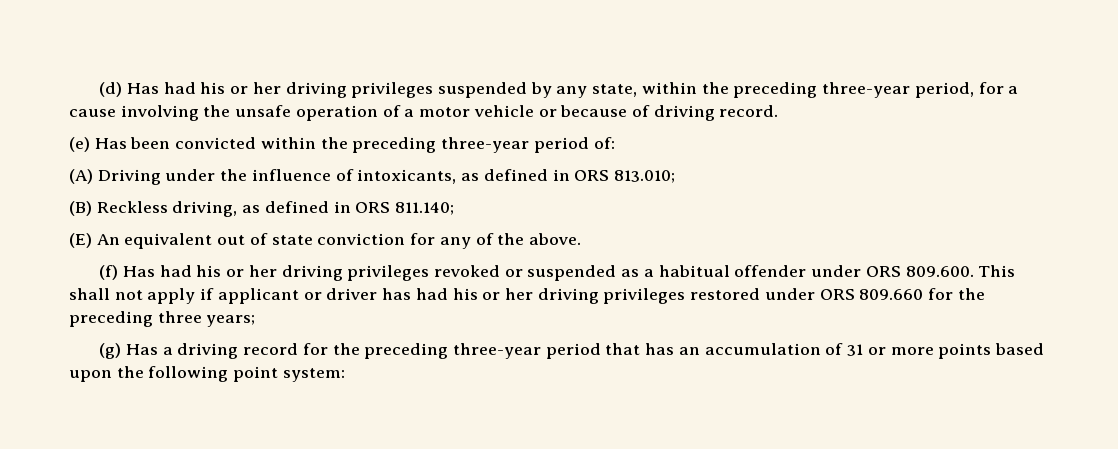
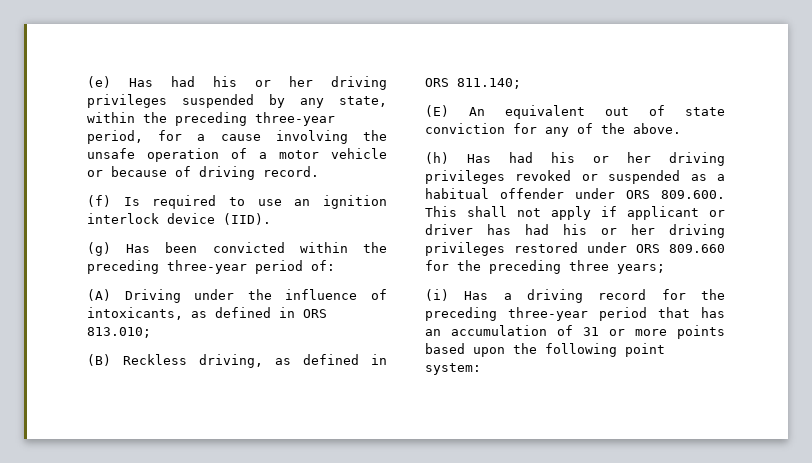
- (d) Has had his or her driving privileges suspended by any state, within the preceding three-year period, for a cause involving the unsafe operation of a motor vehicle or because of driving record.
+ (e) Has had his or her driving privileges suspended by any state, within the preceding three-year period, for a cause involving the unsafe operation of a motor vehicle or because of driving record.
- (e) Has been convicted within the preceding three-year period of:
+ (f) Is required to use an ignition interlock device (IID).
+ (g) Has been convicted within the preceding three-year period of:
- (f) Has had his or her driving privileges revoked or suspended as a habitual offender under ORS 809.600. This shall not apply if applicant or driver has had his or her driving privileges restored under ORS 809.660 for the preceding three years;
+ (h) Has had his or her driving privileges revoked or suspended as a habitual offender under ORS 809.600. This shall not apply if applicant or driver has had his or her driving privileges restored under ORS 809.660 for the preceding three years;
- (g) Has a driving record for the preceding three-year period that has an accumulation of 31 or more points based upon the following point system:
+ (i) Has a driving record for the preceding three-year period that has an accumulation of 31 or more points based upon the following point system:

